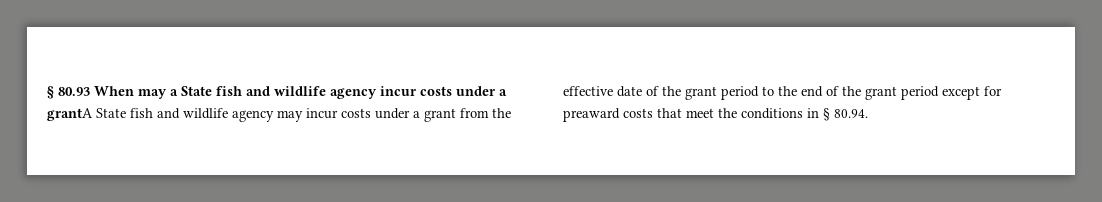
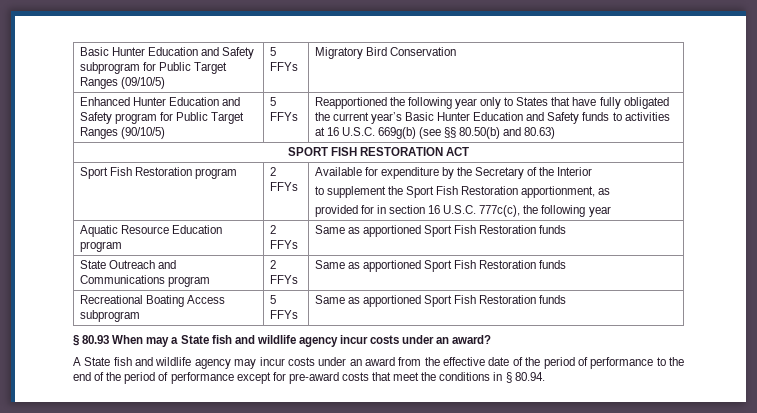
+ Basic Hunter Education and Safety subprogram for Public Target Ranges (09/10/5) | 5 FFYs | Migratory Bird Conservation
+ Enhanced Hunter Education and Safety program for Public Target Ranges (90/10/5) | 5 FFYs | Reapportioned the following year only to States that have fully obligated the current year’s Basic Hunter Education and Safety funds to activities at 16 U.S.C. 669g(b) (see §§ 80.50(b) and 80.63)
+ SPORT FISH RESTORATION ACT
+ Sport Fish Restoration program | 2 FFYs | Available for expenditure by the Secretary of the Interior
+ to supplement the Sport Fish Restoration apportionment, as
+ provided for in section 16 U.S.C. 777c(c), the following year
+ Aquatic Resource Education program | 2 FFYs | Same as apportioned Sport Fish Restoration funds
+ State Outreach and Communications program | 2 FFYs | Same as apportioned Sport Fish Restoration funds
+ Recreational Boating Access subprogram | 5 FFYs | Same as apportioned Sport Fish Restoration funds
- § 80.93 When may a State fish and wildlife agency incur costs under a grantA State fish and wildlife agency may incur costs under a grant from the effective date of the grant period to the end of the grant period except for preaward costs that meet the conditions in § 80.94.
+ § 80.93 When may a State fish and wildlife agency incur costs under an award?
+ A State fish and wildlife agency may incur costs under an award from the effective date of the period of performance to the end of the period of performance except for pre-award costs that meet the conditions in § 80.94.

